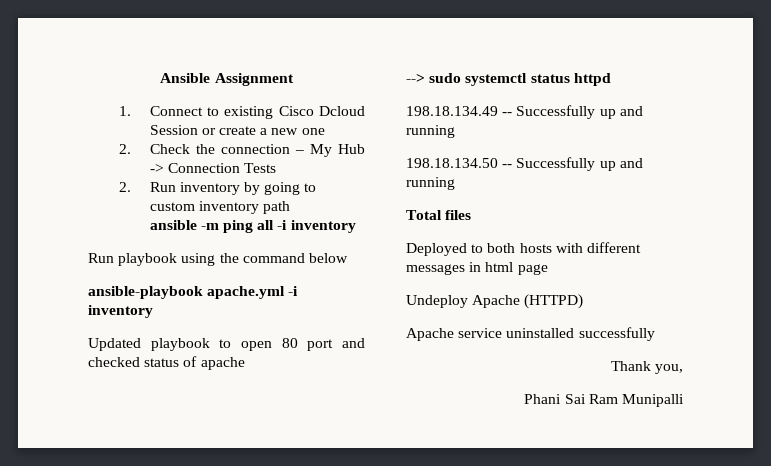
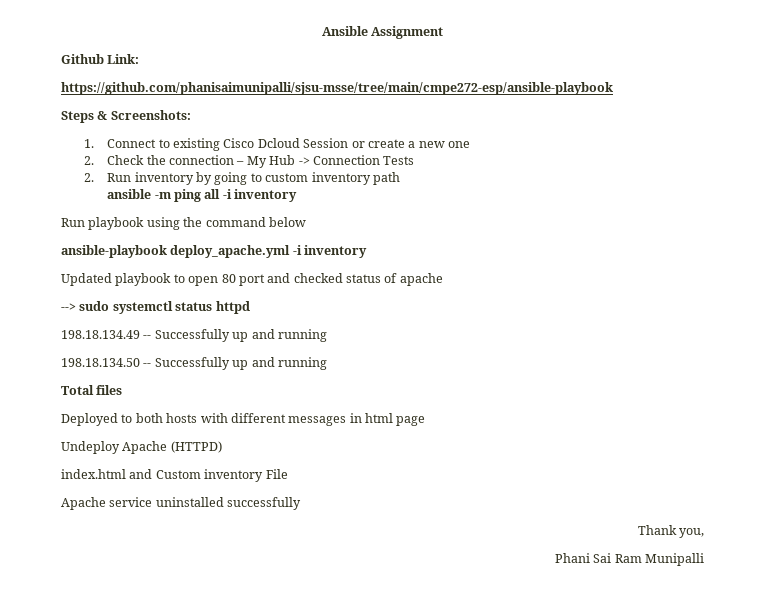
+ Github Link:
+ https://github.com/phanisaimunipalli/sjsu-msse/tree/main/cmpe272-esp/ansible-playbook
+ Steps & Screenshots:
- ansible-playbook apache.yml -i inventory
+ ansible-playbook deploy_apache.yml -i inventory
+ index.html and Custom inventory File

